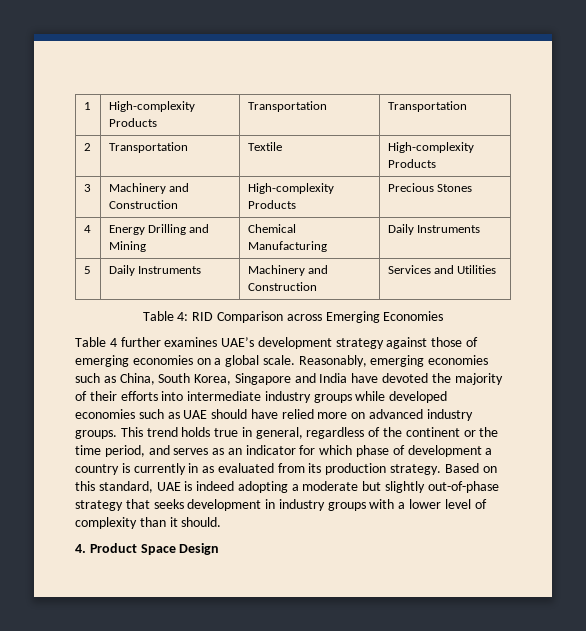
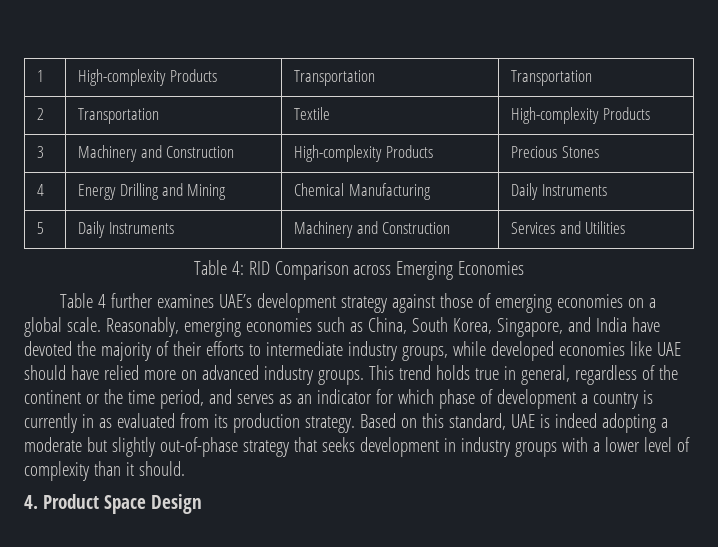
- Reasonably, emerging economies such as China, South Korea, Singapore and India have devoted the majority of their efforts into intermediate industry groups while developed economies such as UAE should have relied more on advanced industry groups.
+ Reasonably, emerging economies such as China, South Korea, Singapore, and India have devoted the majority of their efforts to intermediate industry groups, while developed economies like UAE should have relied more on advanced industry groups.

